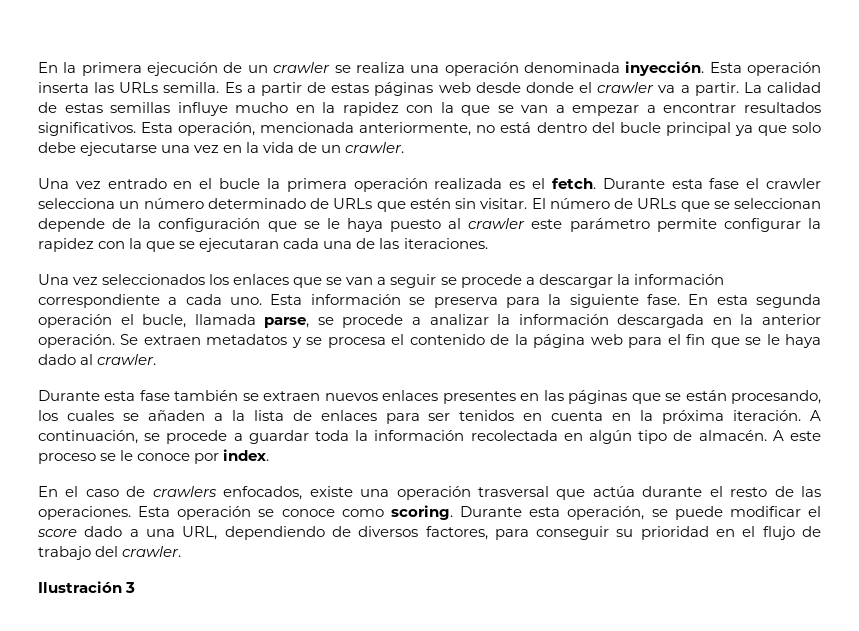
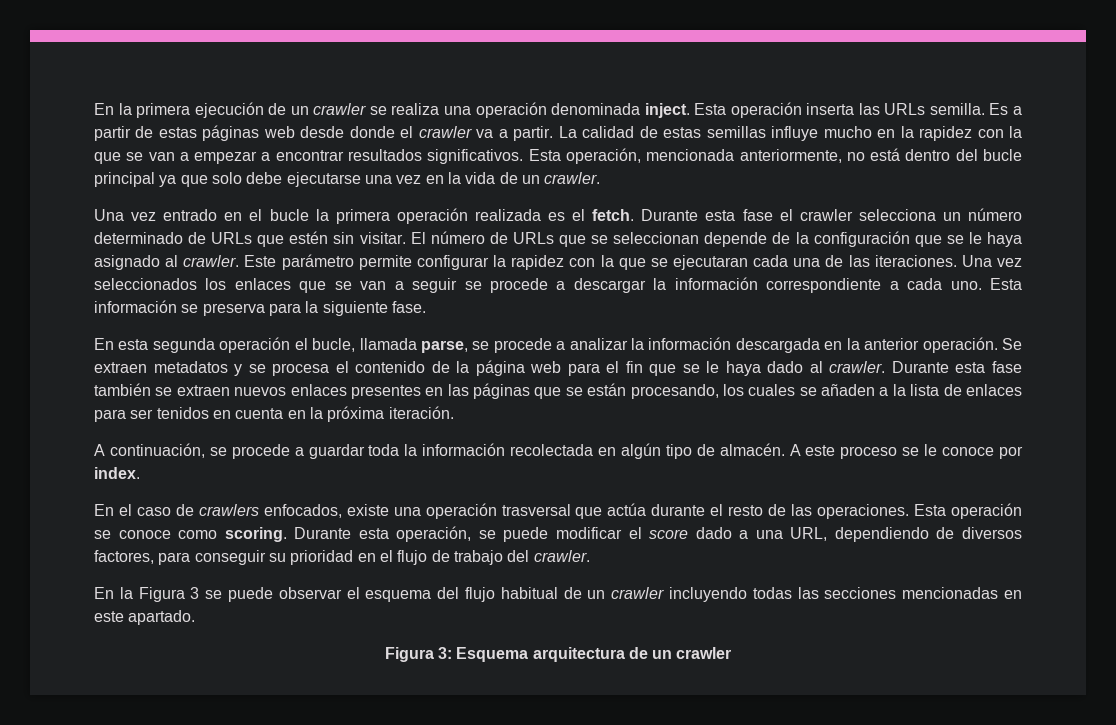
- En la primera ejecución de un crawler se realiza una operación denominada inyección.
+ En la primera ejecución de un crawler se realiza una operación denominada inject.
- El número de URLs que se seleccionan depende de la configuración que se le haya puesto al crawler este parámetro permite configurar la rapidez con la que se ejecutaran cada una de las iteraciones.
- Una vez seleccionados los enlaces que se van a seguir se procede a descargar la información correspondiente a cada uno.
+ El número de URLs que se seleccionan depende de la configuración que se le haya asignado al crawler. Este parámetro permite configurar la rapidez con la que se ejecutaran cada una de las iteraciones. Una vez seleccionados los enlaces que se van a seguir se procede a descargar la información correspondiente a cada uno.
- Esta información se preserva para la siguiente fase. En esta segunda operación el bucle, llamada parse, se procede a analizar la información descargada en la anterior operación.
+ Esta información se preserva para la siguiente fase.
+ En esta segunda operación el bucle, llamada parse, se procede a analizar la información descargada en la anterior operación.
- Se extraen metadatos y se procesa el contenido de la página web para el fin que se le haya dado al crawler.
- Durante esta fase también se extraen nuevos enlaces presentes en las páginas que se están procesando, los cuales se añaden a la lista de enlaces para ser tenidos en cuenta en la próxima iteración. A continuación, se procede a guardar toda la información recolectada en algún tipo de almacén.
+ Se extraen metadatos y se procesa el contenido de la página web para el fin que se le haya dado al crawler. Durante esta fase también se extraen nuevos enlaces presentes en las páginas que se están procesando, los cuales se añaden a la lista de enlaces para ser tenidos en cuenta en la próxima iteración.
+ A continuación, se procede a guardar toda la información recolectada en algún tipo de almacén.
- Ilustración 3
+ En la Figura 3 se puede observar el esquema del flujo habitual de un crawler incluyendo todas las secciones mencionadas en este apartado.
+ Figura 3: Esquema arquitectura de un crawler

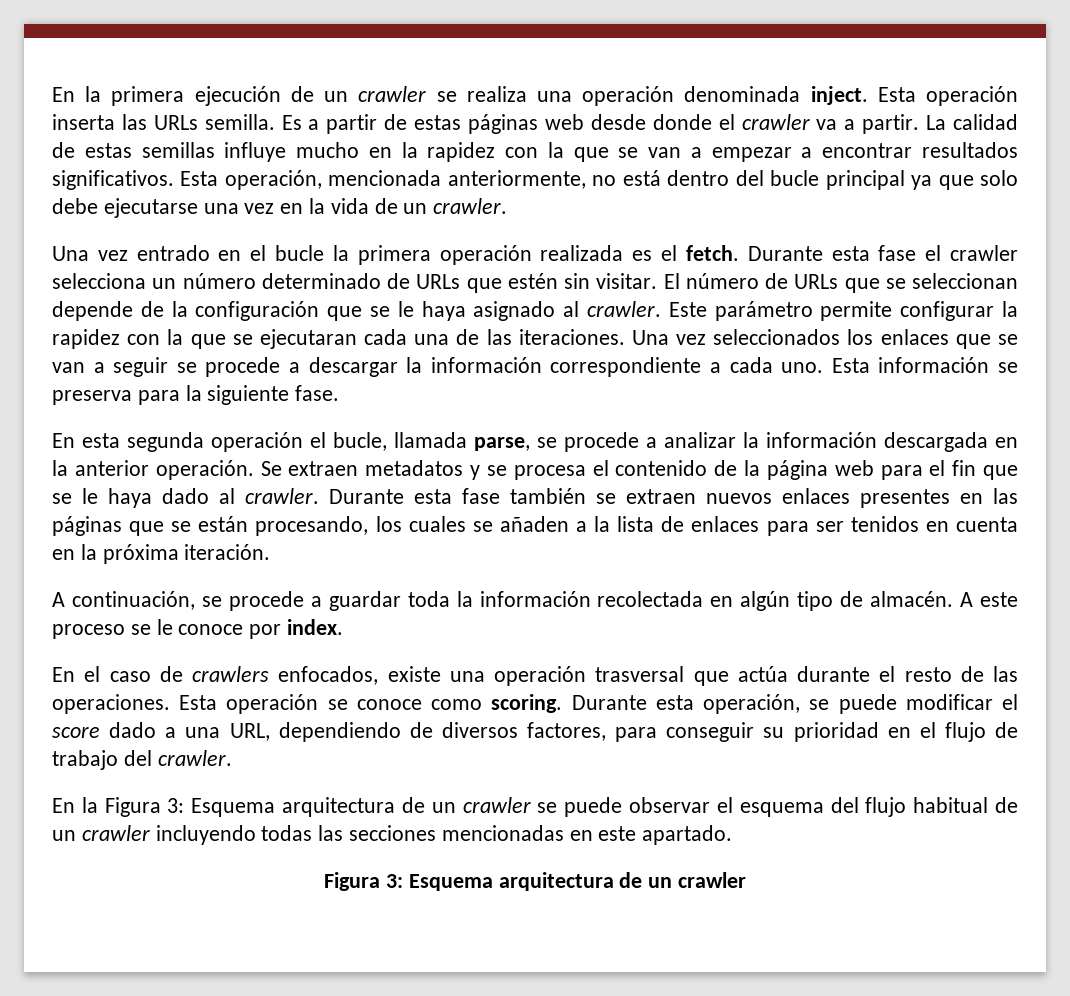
- En la Figura 3 se puede observar el esquema del flujo habitual de un crawler incluyendo todas las secciones mencionadas en este apartado.
+ En la Figura 3: Esquema arquitectura de un crawler se puede observar el esquema del flujo habitual de un crawler incluyendo todas las secciones mencionadas en este apartado.

